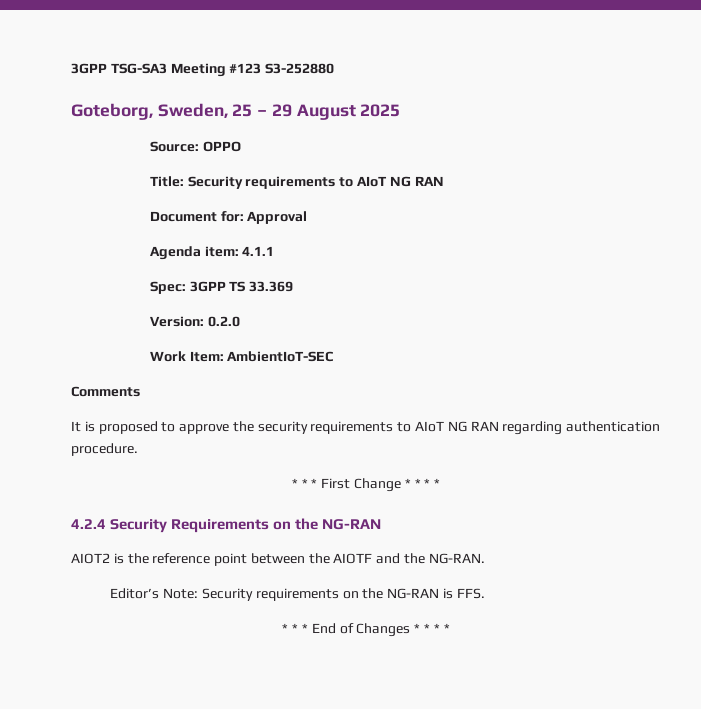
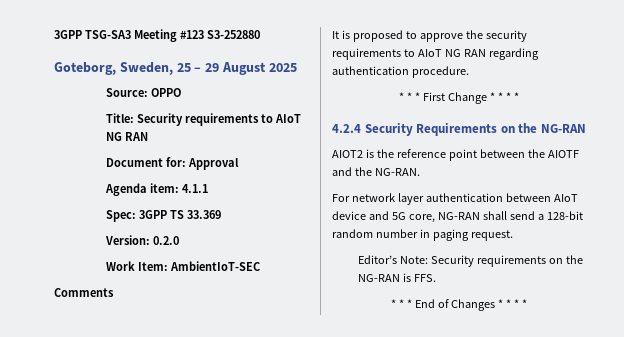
+ For network layer authentication between AIoT device and 5G core, NG-RAN shall send a 128-bit random number in paging request.

